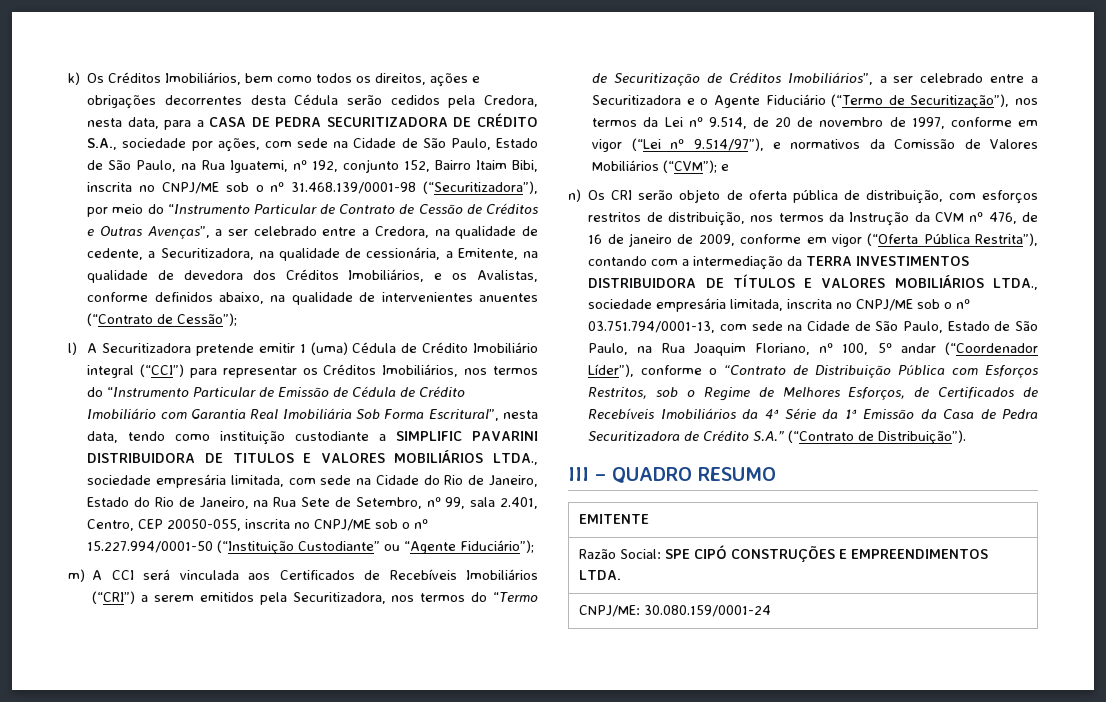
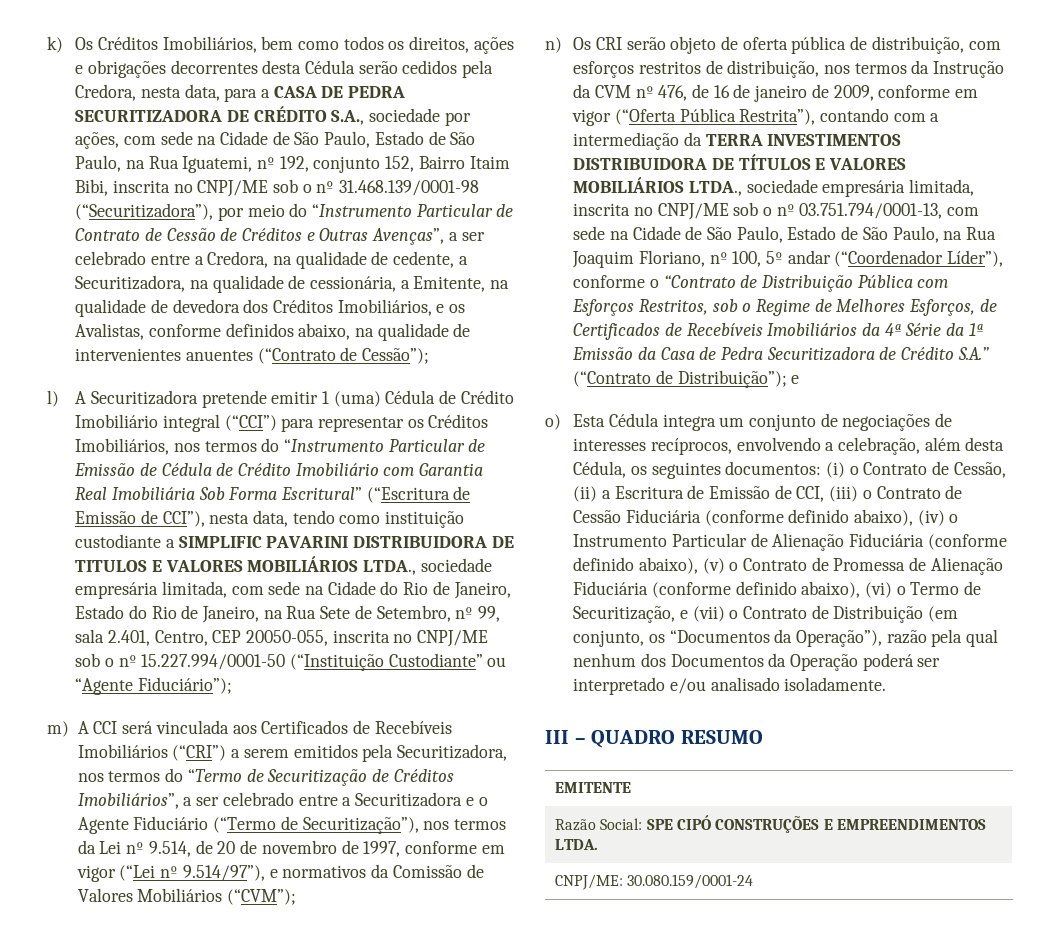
- l) A Securitizadora pretende emitir 1 (uma) Cédula de Crédito Imobiliário integral (“CCI”) para representar os Créditos Imobiliários, nos termos do “Instrumento Particular de Emissão de Cédula de Crédito Imobiliário com Garantia Real Imobiliária Sob Forma Escritural”, nesta data, tendo como instituição custodiante a SIMPLIFIC PAVARINI DISTRIBUIDORA DE TITULOS E VALORES MOBILIÁRIOS LTDA., sociedade empresária limitada, com sede na Cidade do Rio de Janeiro, Estado do Rio de Janeiro, na Rua Sete de Setembro, nº 99, sala 2.401, Centro, CEP 20050-055, inscrita no CNPJ/ME sob o nº 15.227.994/0001-50 (“Instituição Custodiante” ou “Agente Fiduciário”);
+ l) A Securitizadora pretende emitir 1 (uma) Cédula de Crédito Imobiliário integral (“CCI”) para representar os Créditos Imobiliários, nos termos do “Instrumento Particular de Emissão de Cédula de Crédito Imobiliário com Garantia Real Imobiliária Sob Forma Escritural” (“Escritura de Emissão de CCI”), nesta data, tendo como instituição custodiante a SIMPLIFIC PAVARINI DISTRIBUIDORA DE TITULOS E VALORES MOBILIÁRIOS LTDA., sociedade empresária limitada, com sede na Cidade do Rio de Janeiro, Estado do Rio de Janeiro, na Rua Sete de Setembro, nº 99, sala 2.401, Centro, CEP 20050-055, inscrita no CNPJ/ME sob o nº 15.227.994/0001-50 (“Instituição Custodiante” ou “Agente Fiduciário”);
- m) A CCI será vinculada aos Certificados de Recebíveis Imobiliários (“CRI”) a serem emitidos pela Securitizadora, nos termos do “Termo de Securitização de Créditos Imobiliários”, a ser celebrado entre a Securitizadora e o Agente Fiduciário (“Termo de Securitização”), nos termos da Lei nº 9.514, de 20 de novembro de 1997, conforme em vigor (“Lei nº 9.514/97”), e normativos da Comissão de Valores Mobiliários (“CVM”); e
+ m) A CCI será vinculada aos Certificados de Recebíveis Imobiliários (“CRI”) a serem emitidos pela Securitizadora, nos termos do “Termo de Securitização de Créditos Imobiliários”, a ser celebrado entre a Securitizadora e o Agente Fiduciário (“Termo de Securitização”), nos termos da Lei nº 9.514, de 20 de novembro de 1997, conforme em vigor (“Lei nº 9.514/97”), e normativos da Comissão de Valores Mobiliários (“CVM”);
- n) Os CRI serão objeto de oferta pública de distribuição, com esforços restritos de distribuição, nos termos da Instrução da CVM nº 476, de 16 de janeiro de 2009, conforme em vigor (“Oferta Pública Restrita”), contando com a intermediação da TERRA INVESTIMENTOS DISTRIBUIDORA DE TÍTULOS E VALORES MOBILIÁRIOS LTDA., sociedade empresária limitada, inscrita no CNPJ/ME sob o nº 03.751.794/0001-13, com sede na Cidade de São Paulo, Estado de São Paulo, na Rua Joaquim Floriano, nº 100, 5º andar (“Coordenador Líder”), conforme o “Contrato de Distribuição Pública com Esforços Restritos, sob o Regime de Melhores Esforços, de Certificados de Recebíveis Imobiliários da 4ª Série da 1ª Emissão da Casa de Pedra Securitizadora de Crédito S.A.” (“Contrato de Distribuição”).
+ n) Os CRI serão objeto de oferta pública de distribuição, com esforços restritos de distribuição, nos termos da Instrução da CVM nº 476, de 16 de janeiro de 2009, conforme em vigor (“Oferta Pública Restrita”), contando com a intermediação da TERRA INVESTIMENTOS DISTRIBUIDORA DE TÍTULOS E VALORES MOBILIÁRIOS LTDA., sociedade empresária limitada, inscrita no CNPJ/ME sob o nº 03.751.794/0001-13, com sede na Cidade de São Paulo, Estado de São Paulo, na Rua Joaquim Floriano, nº 100, 5º andar (“Coordenador Líder”), conforme o “Contrato de Distribuição Pública com Esforços Restritos, sob o Regime de Melhores Esforços, de Certificados de Recebíveis Imobiliários da 4ª Série da 1ª Emissão da Casa de Pedra Securitizadora de Crédito S.A.” (“Contrato de Distribuição”); e
+ o) Esta Cédula integra um conjunto de negociações de interesses recíprocos, envolvendo a celebração, além desta Cédula, os seguintes documentos: (i) o Contrato de Cessão, (ii) a Escritura de Emissão de CCI, (iii) o Contrato de Cessão Fiduciária (conforme definido abaixo), (iv) o Instrumento Particular de Alienação Fiduciária (conforme definido abaixo), (v) o Contrato de Promessa de Alienação Fiduciária (conforme definido abaixo), (vi) o Termo de Securitização, e (vii) o Contrato de Distribuição (em conjunto, os “Documentos da Operação”), razão pela qual nenhum dos Documentos da Operação poderá ser interpretado e/ou analisado isoladamente.

